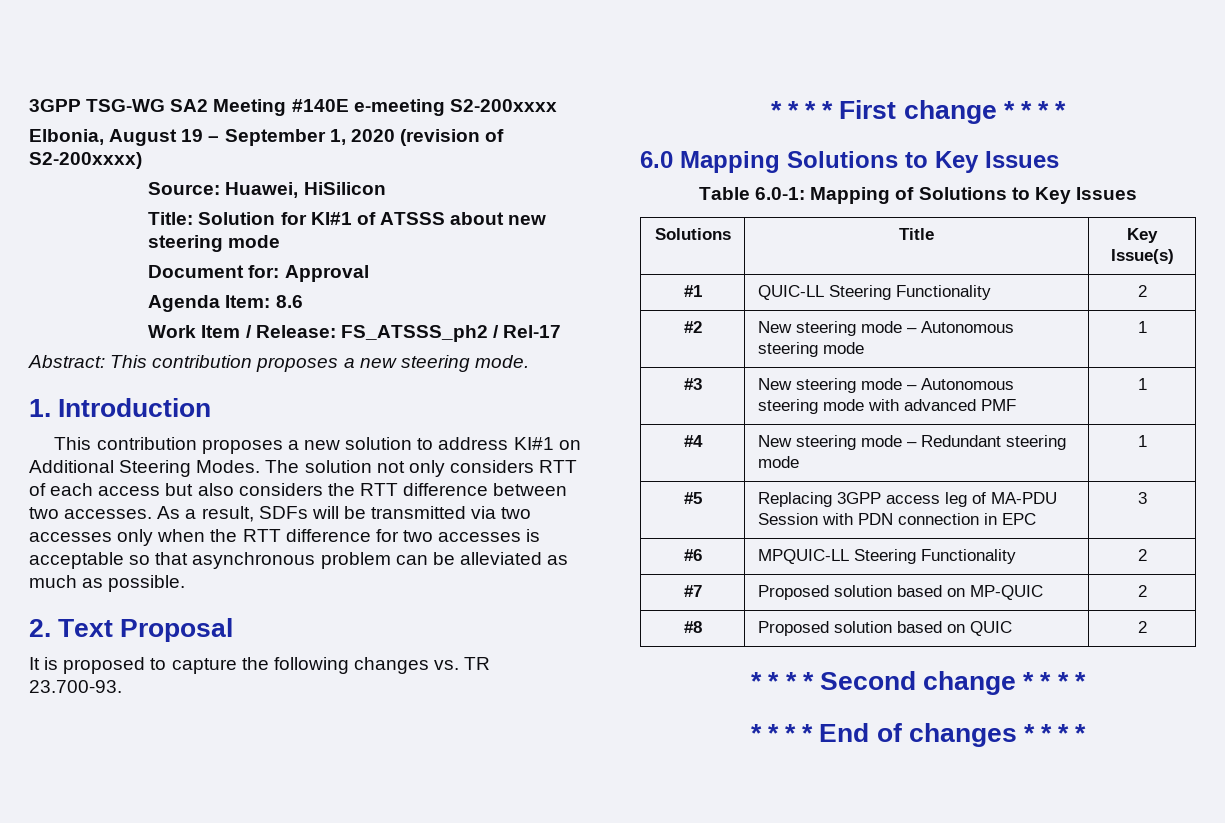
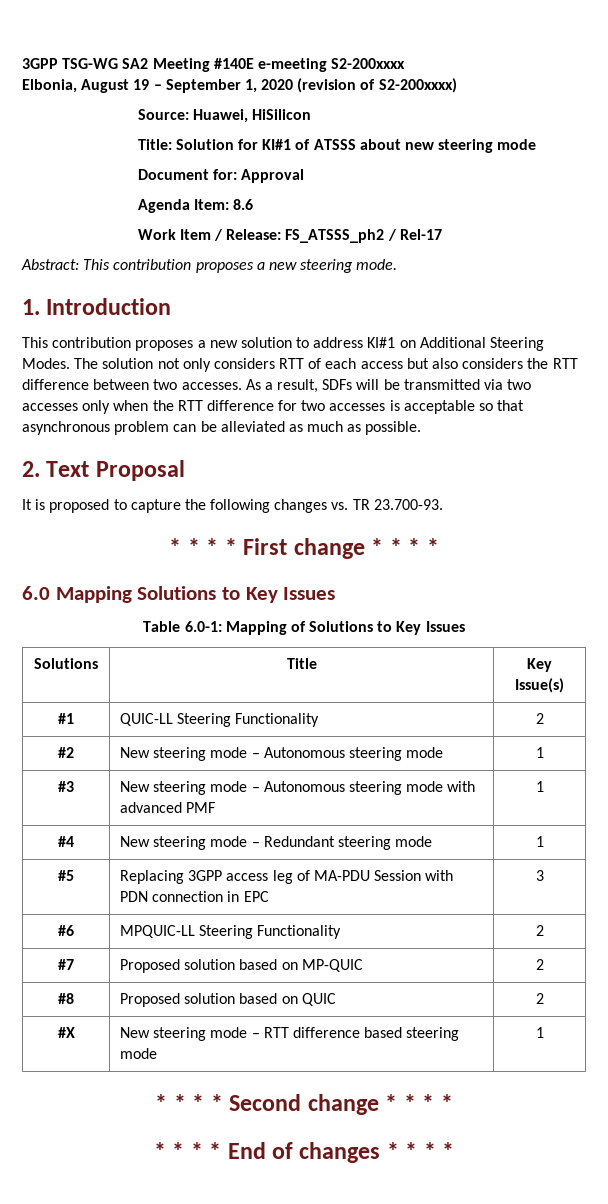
+ #X | New steering mode – RTT difference based steering mode | 1

